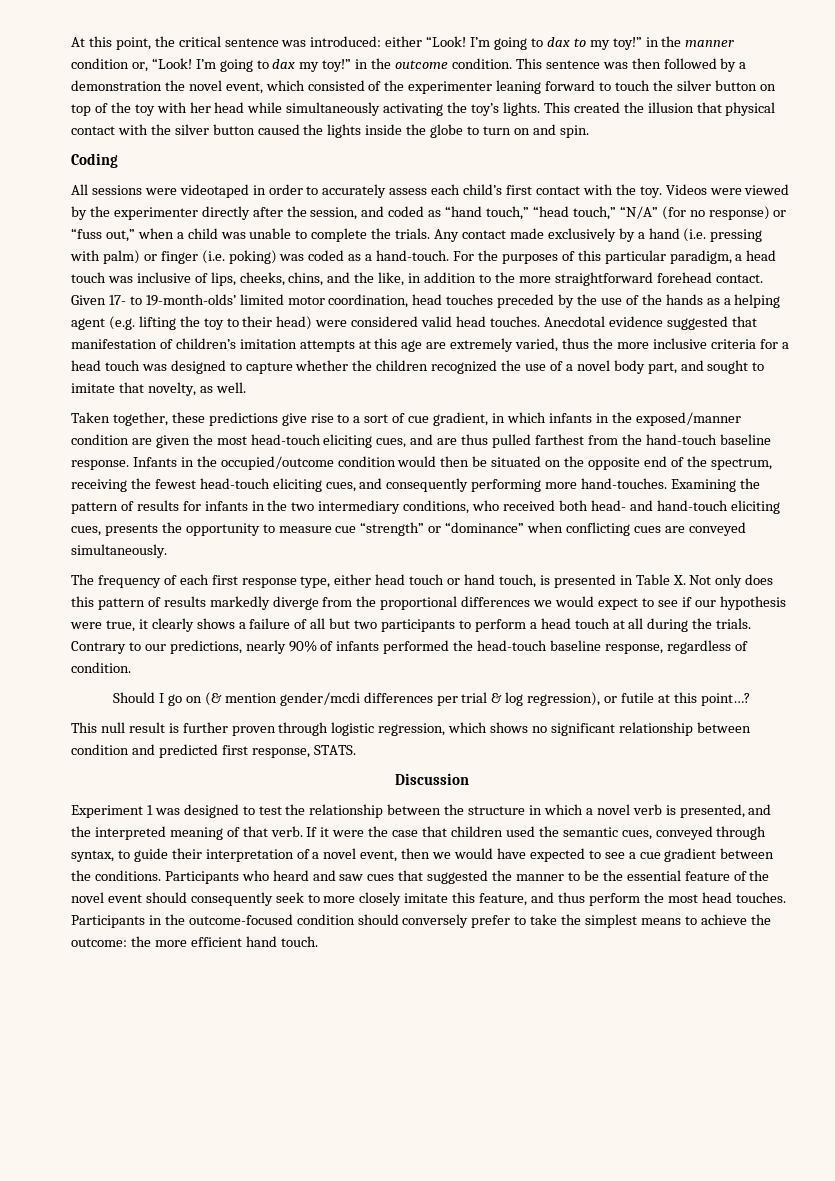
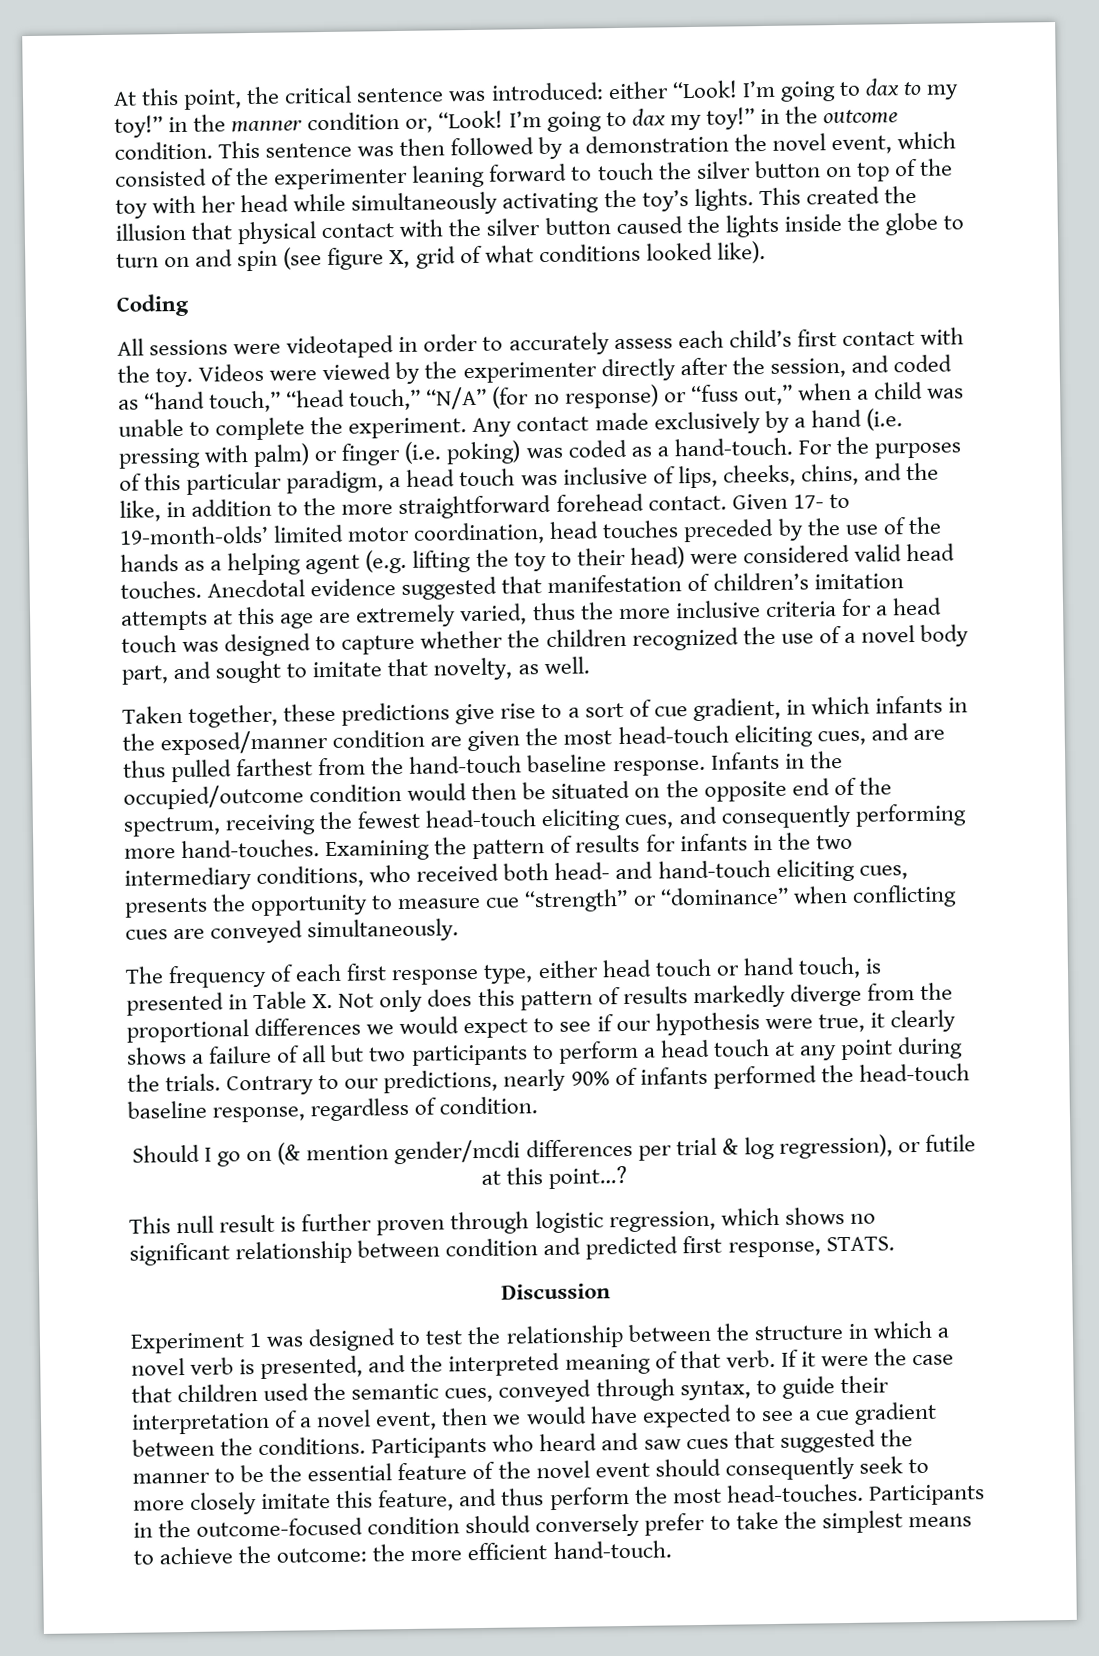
- This created the illusion that physical contact with the silver button caused the lights inside the globe to turn on and spin.
+ This created the illusion that physical contact with the silver button caused the lights inside the globe to turn on and spin (see figure X, grid of what conditions looked like).
- Videos were viewed by the experimenter directly after the session, and coded as “hand touch,” “head touch,” “N/A” (for no response) or “fuss out,” when a child was unable to complete the trials.
+ Videos were viewed by the experimenter directly after the session, and coded as “hand touch,” “head touch,” “N/A” (for no response) or “fuss out,” when a child was unable to complete the experiment.
- The frequency of each first response type, either head touch or hand touch, is presented in Table X. Not only does this pattern of results markedly diverge from the proportional differences we would expect to see if our hypothesis were true, it clearly shows a failure of all but two participants to perform a head touch at all during the trials.
+ The frequency of each first response type, either head touch or hand touch, is presented in Table X. Not only does this pattern of results markedly diverge from the proportional differences we would expect to see if our hypothesis were true, it clearly shows a failure of all but two participants to perform a head touch at any point during the trials.
- Participants who heard and saw cues that suggested the manner to be the essential feature of the novel event should consequently seek to more closely imitate this feature, and thus perform the most head touches.
+ Participants who heard and saw cues that suggested the manner to be the essential feature of the novel event should consequently seek to more closely imitate this feature, and thus perform the most head-touches.
- Participants in the outcome-focused condition should conversely prefer to take the simplest means to achieve the outcome: the more efficient hand touch.
+ Participants in the outcome-focused condition should conversely prefer to take the simplest means to achieve the outcome: the more efficient hand-touch.

